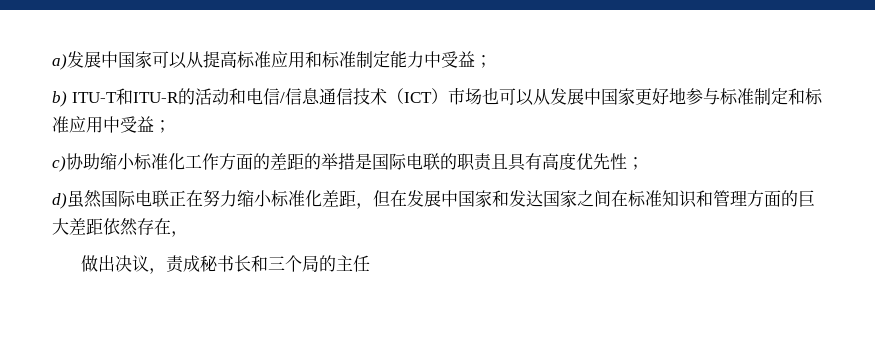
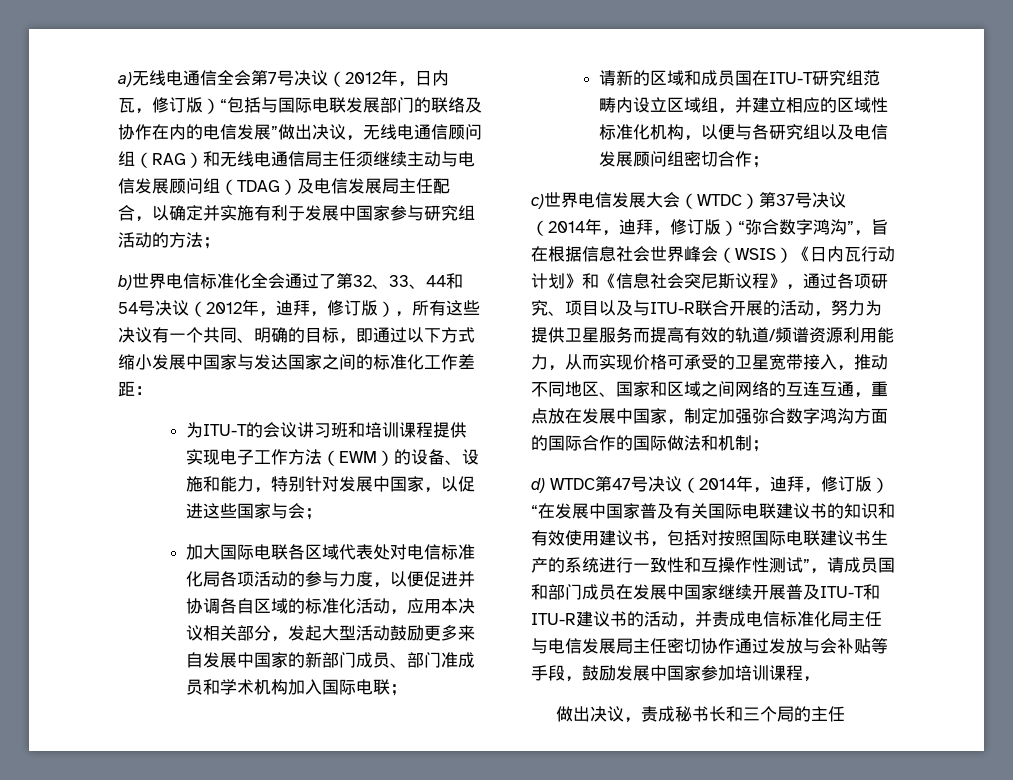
- a)发展中国家可以从提高标准应用和标准制定能力中受益；
- b) ITU-T和ITU-R的活动和电信/信息通信技术（ICT）市场也可以从发展中国家更好地参与标准制定和标准应用中受益；
- c)协助缩小标准化工作方面的差距的举措是国际电联的职责且具有高度优先性；
- d)虽然国际电联正在努力缩小标准化差距，但在发展中国家和发达国家之间在标准知识和管理方面的巨大差距依然存在，
+ a)无线电通信全会第7号决议（2012年，日内瓦，修订版）“包括与国际电联发展部门的联络及协作在内的电信发展”做出决议，无线电通信顾问组（RAG）和无线电通信局主任须继续主动与电信发展顾问组（TDAG）及电信发展局主任配合，以确定并实施有利于发展中国家参与研究组活动的方法；
+ b)世界电信标准化全会通过了第32、33、44和54号决议（2012年，迪拜，修订版），所有这些决议有一个共同、明确的目标，即通过以下方式缩小发展中国家与发达国家之间的标准化工作差距：
+ 为ITU-T的会议讲习班和培训课程提供实现电子工作方法（EWM）的设备、设施和能力，特别针对发展中国家，以促进这些国家与会；
+ 加大国际电联各区域代表处对电信标准化局各项活动的参与力度，以便促进并协调各自区域的标准化活动，应用本决议相关部分，发起大型活动鼓励更多来自发展中国家的新部门成员、部门准成员和学术机构加入国际电联；
+ 请新的区域和成员国在ITU-T研究组范畴内设立区域组，并建立相应的区域性标准化机构，以便与各研究组以及电信发展顾问组密切合作；
+ c)世界电信发展大会（WTDC）第37号决议（2014年，迪拜，修订版）“弥合数字鸿沟”，旨在根据信息社会世界峰会（WSIS）《日内瓦行动计划》和《信息社会突尼斯议程》，通过各项研究、项目以及与ITU-R联合开展的活动，努力为提供卫星服务而提高有效的轨道/频谱资源利用能力，从而实现价格可承受的卫星宽带接入，推动不同地区、国家和区域之间网络的互连互通，重点放在发展中国家，制定加强弥合数字鸿沟方面的国际合作的国际做法和机制；
+ d) WTDC第47号决议（2014年，迪拜，修订版）“在发展中国家普及有关国际电联建议书的知识和有效使用建议书，包括对按照国际电联建议书生产的系统进行一致性和互操作性测试”，请成员国和部门成员在发展中国家继续开展普及ITU-T和ITU-R建议书的活动，并责成电信标准化局主任与电信发展局主任密切协作通过发放与会补贴等手段，鼓励发展中国家参加培训课程，

